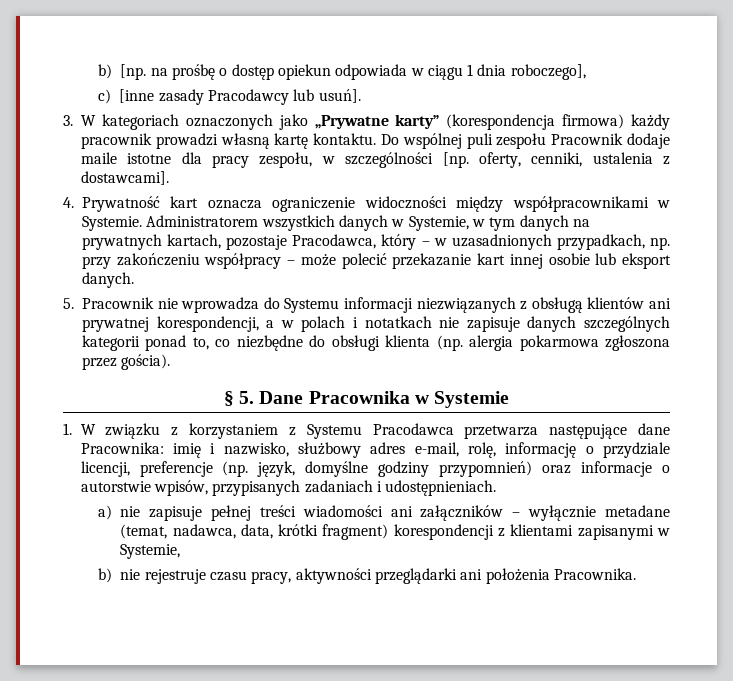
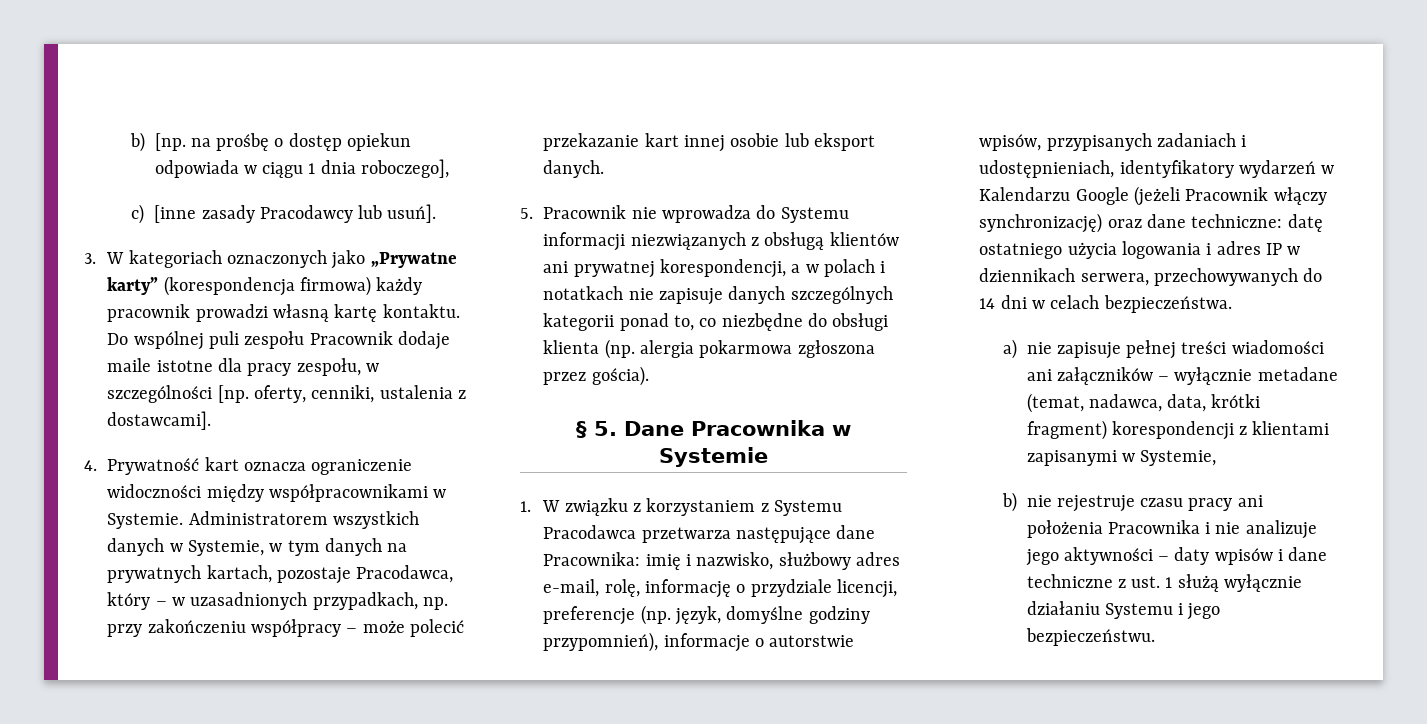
- 1. W związku z korzystaniem z Systemu Pracodawca przetwarza następujące dane Pracownika: imię i nazwisko, służbowy adres e-mail, rolę, informację o przydziale licencji, preferencje (np. język, domyślne godziny przypomnień) oraz informacje o autorstwie wpisów, przypisanych zadaniach i udostępnieniach.
+ 1. W związku z korzystaniem z Systemu Pracodawca przetwarza następujące dane Pracownika: imię i nazwisko, służbowy adres e-mail, rolę, informację o przydziale licencji, preferencje (np. język, domyślne godziny przypomnień), informacje o autorstwie wpisów, przypisanych zadaniach i udostępnieniach, identyfikatory wydarzeń w Kalendarzu Google (jeżeli Pracownik włączy synchronizację) oraz dane techniczne: datę ostatniego użycia logowania i adres IP w dziennikach serwera, przechowywanych do 14 dni w celach bezpieczeństwa.
- b) nie rejestruje czasu pracy, aktywności przeglądarki ani położenia Pracownika.
+ b) nie rejestruje czasu pracy ani położenia Pracownika i nie analizuje jego aktywności – daty wpisów i dane techniczne z ust. 1 służą wyłącznie działaniu Systemu i jego bezpieczeństwu.

